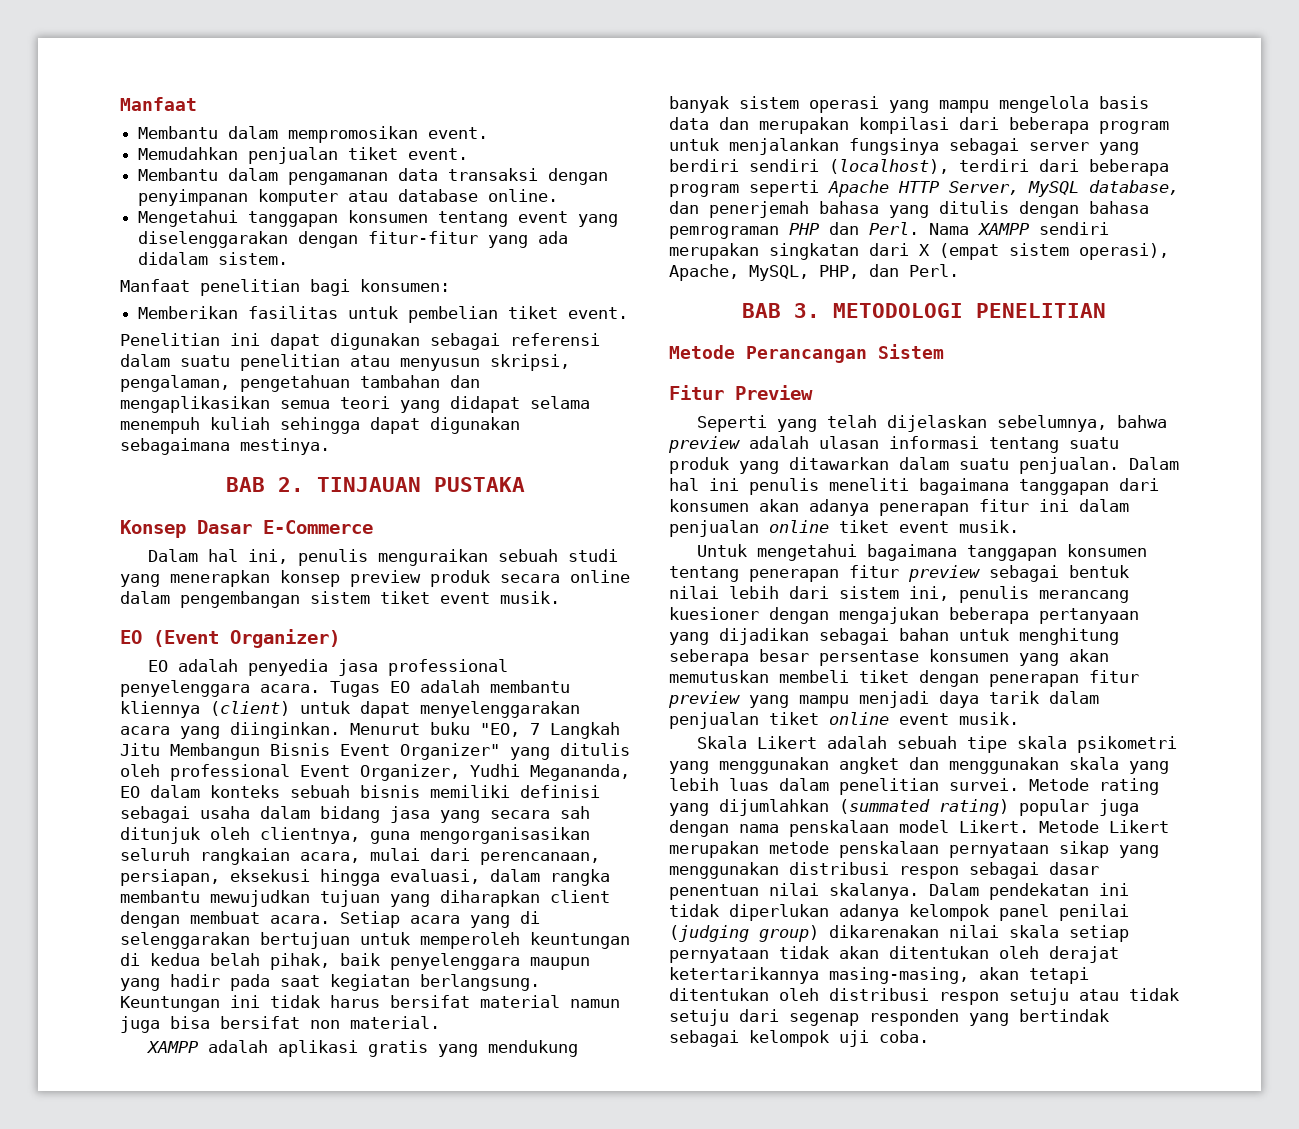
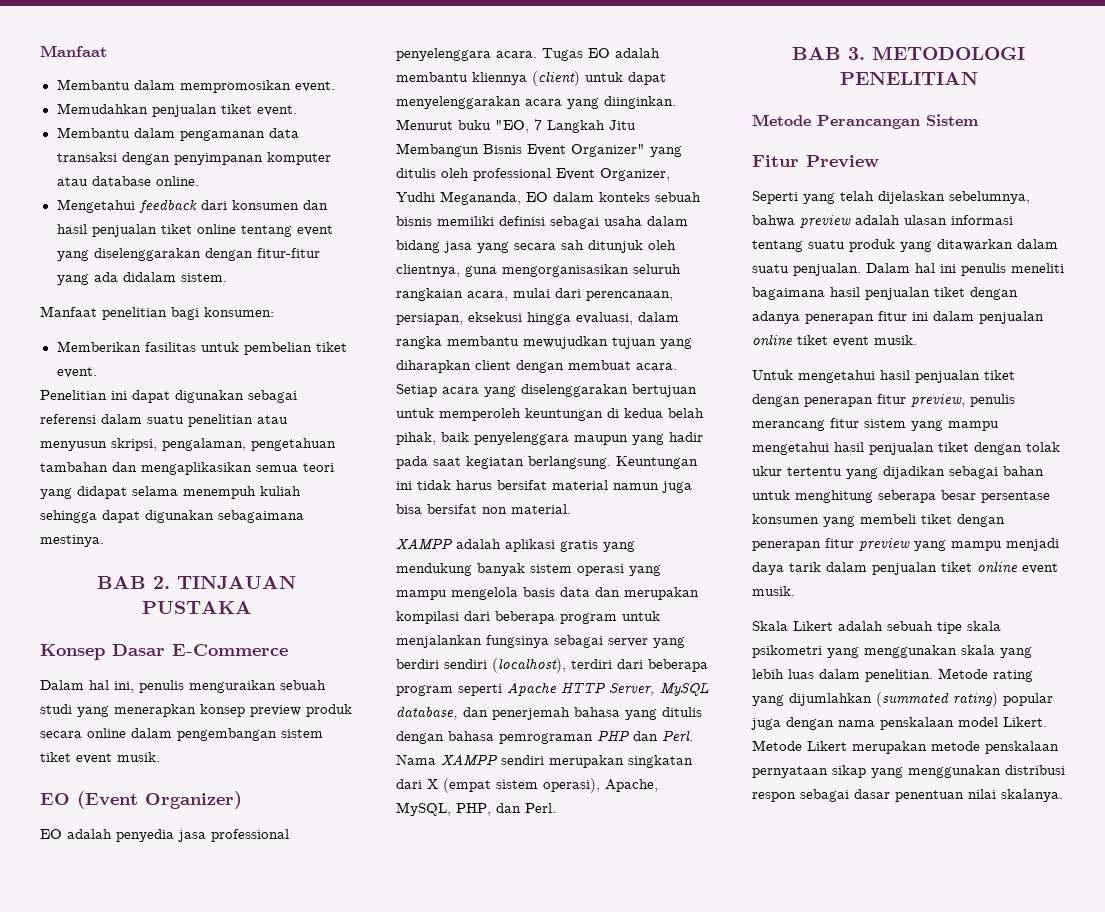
- Mengetahui tanggapan konsumen tentang event yang diselenggarakan dengan fitur-fitur yang ada didalam sistem.
+ Mengetahui feedback dari konsumen dan hasil penjualan tiket online tentang event yang diselenggarakan dengan fitur-fitur yang ada didalam sistem.
- Setiap acara yang di selenggarakan bertujuan untuk memperoleh keuntungan di kedua belah pihak, baik penyelenggara maupun yang hadir pada saat kegiatan berlangsung.
+ Setiap acara yang diselenggarakan bertujuan untuk memperoleh keuntungan di kedua belah pihak, baik penyelenggara maupun yang hadir pada saat kegiatan berlangsung.
- Dalam hal ini penulis meneliti bagaimana tanggapan dari konsumen akan adanya penerapan fitur ini dalam penjualan online tiket event musik.
+ Dalam hal ini penulis meneliti bagaimana hasil penjualan tiket dengan adanya penerapan fitur ini dalam penjualan online tiket event musik.
- Untuk mengetahui bagaimana tanggapan konsumen tentang penerapan fitur preview sebagai bentuk nilai lebih dari sistem ini, penulis merancang kuesioner dengan mengajukan beberapa pertanyaan yang dijadikan sebagai bahan untuk menghitung seberapa besar persentase konsumen yang akan memutuskan membeli tiket dengan penerapan fitur preview yang mampu menjadi daya tarik dalam penjualan tiket online event musik.
+ Untuk mengetahui hasil penjualan tiket dengan penerapan fitur preview, penulis merancang fitur sistem yang mampu mengetahui hasil penjualan tiket dengan tolak ukur tertentu yang dijadikan sebagai bahan untuk menghitung seberapa besar persentase konsumen yang membeli tiket dengan penerapan fitur preview yang mampu menjadi daya tarik dalam penjualan tiket online event musik.
- Skala Likert adalah sebuah tipe skala psikometri yang menggunakan angket dan menggunakan skala yang lebih luas dalam penelitian survei.
+ Skala Likert adalah sebuah tipe skala psikometri yang menggunakan skala yang lebih luas dalam penelitian.
- Dalam pendekatan ini tidak diperlukan adanya kelompok panel penilai (judging group) dikarenakan nilai skala setiap pernyataan tidak akan ditentukan oleh derajat ketertarikannya masing-masing, akan tetapi ditentukan oleh distribusi respon setuju atau tidak setuju dari segenap responden yang bertindak sebagai kelompok uji coba.

